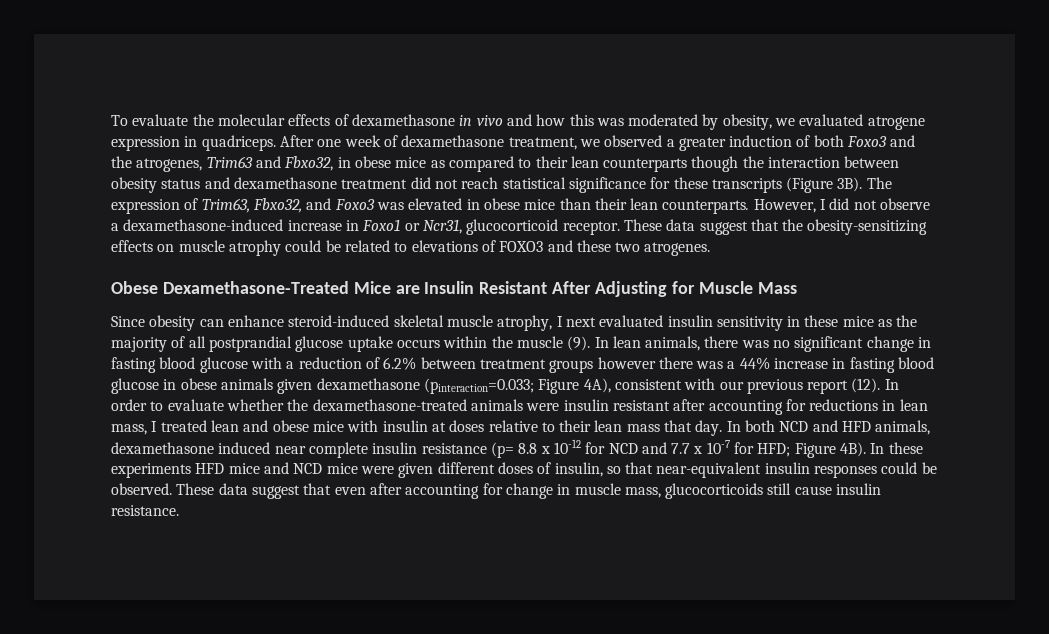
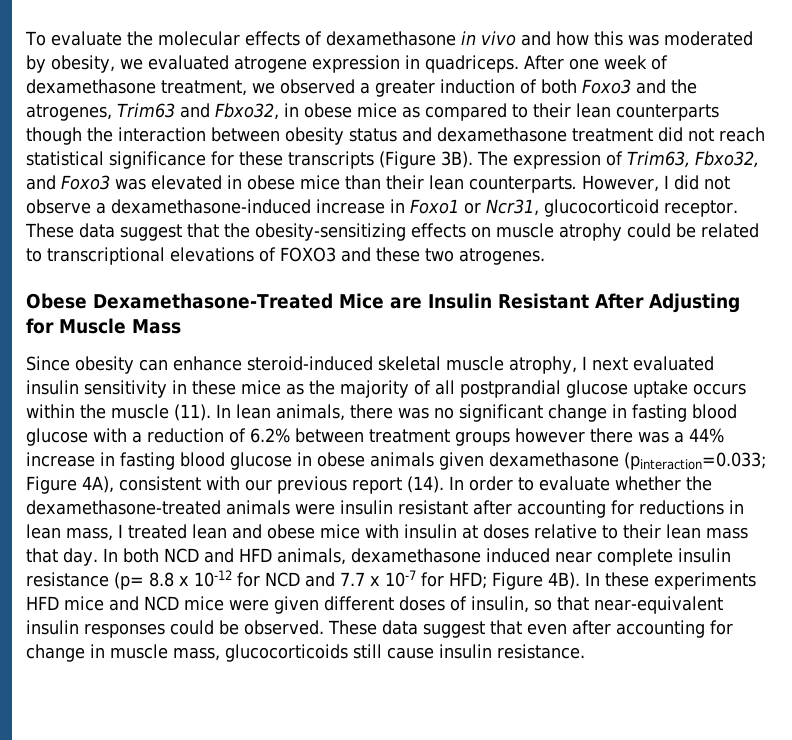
- These data suggest that the obesity-sensitizing effects on muscle atrophy could be related to elevations of FOXO3 and these two atrogenes.
+ These data suggest that the obesity-sensitizing effects on muscle atrophy could be related to transcriptional elevations of FOXO3 and these two atrogenes.
- Since obesity can enhance steroid-induced skeletal muscle atrophy, I next evaluated insulin sensitivity in these mice as the majority of all postprandial glucose uptake occurs within the muscle (9).
+ Since obesity can enhance steroid-induced skeletal muscle atrophy, I next evaluated insulin sensitivity in these mice as the majority of all postprandial glucose uptake occurs within the muscle (11).
- In lean animals, there was no significant change in fasting blood glucose with a reduction of 6.2% between treatment groups however there was a 44% increase in fasting blood glucose in obese animals given dexamethasone (pinteraction=0.033; Figure 4A), consistent with our previous report (12).
+ In lean animals, there was no significant change in fasting blood glucose with a reduction of 6.2% between treatment groups however there was a 44% increase in fasting blood glucose in obese animals given dexamethasone (pinteraction=0.033; Figure 4A), consistent with our previous report (14).

